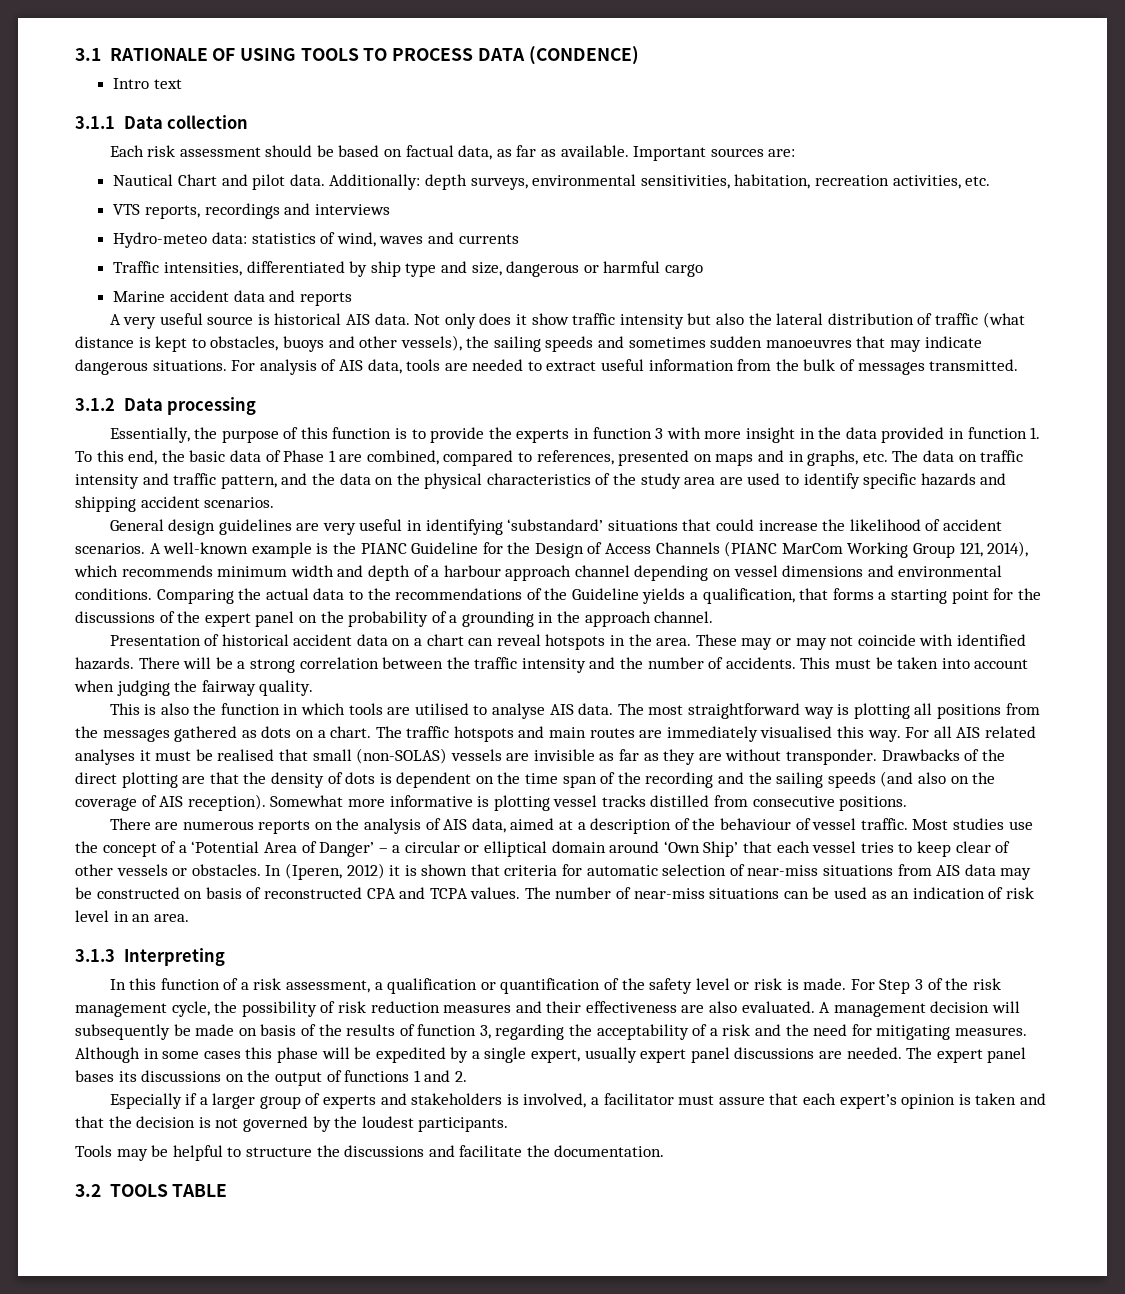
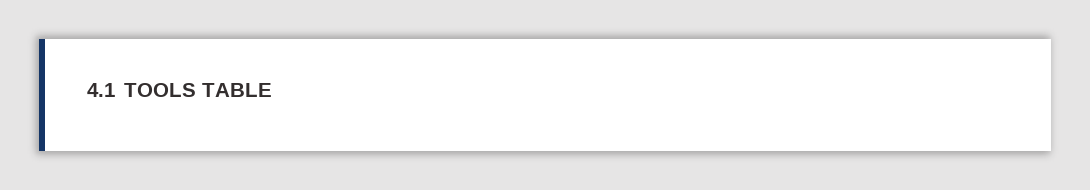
- 3.1 RATIONALE OF USING TOOLS TO PROCESS DATA (CONDENCE)
- Intro text
- 3.1.1 Data collection
- Each risk assessment should be based on factual data, as far as available. Important sources are:
- Nautical Chart and pilot data. Additionally: depth surveys, environmental sensitivities, habitation, recreation activities, etc.
- VTS reports, recordings and interviews
- Hydro-meteo data: statistics of wind, waves and currents
- Traffic intensities, differentiated by ship type and size, dangerous or harmful cargo
- Marine accident data and reports
- A very useful source is historical AIS data. Not only does it show traffic intensity but also the lateral distribution of traffic (what distance is kept to obstacles, buoys and other vessels), the sailing speeds and sometimes sudden manoeuvres that may indicate dangerous situations. For analysis of AIS data, tools are needed to extract useful information from the bulk of messages transmitted.
- 3.1.2 Data processing
- Essentially, the purpose of this function is to provide the experts in function 3 with more insight in the data provided in function 1. To this end, the basic data of Phase 1 are combined, compared to references, presented on maps and in graphs, etc. The data on traffic intensity and traffic pattern, and the data on the physical characteristics of the study area are used to identify specific hazards and shipping accident scenarios.
- General design guidelines are very useful in identifying ‘substandard’ situations that could increase the likelihood of accident scenarios. A well-known example is the PIANC Guideline for the Design of Access Channels (PIANC MarCom Working Group 121, 2014), which recommends minimum width and depth of a harbour approach channel depending on vessel dimensions and environmental conditions. Comparing the actual data to the recommendations of the Guideline yields a qualification, that forms a starting point for the discussions of the expert panel on the probability of a grounding in the approach channel.
- Presentation of historical accident data on a chart can reveal hotspots in the area. These may or may not coincide with identified hazards. There will be a strong correlation between the traffic intensity and the number of accidents. This must be taken into account when judging the fairway quality.
- This is also the function in which tools are utilised to analyse AIS data. The most straightforward way is plotting all positions from the messages gathered as dots on a chart. The traffic hotspots and main routes are immediately visualised this way. For all AIS related analyses it must be realised that small (non-SOLAS) vessels are invisible as far as they are without transponder. Drawbacks of the direct plotting are that the density of dots is dependent on the time span of the recording and the sailing speeds (and also on the coverage of AIS reception). Somewhat more informative is plotting vessel tracks distilled from consecutive positions.
- There are numerous reports on the analysis of AIS data, aimed at a description of the behaviour of vessel traffic. Most studies use the concept of a ‘Potential Area of Danger’ – a circular or elliptical domain around ‘Own Ship’ that each vessel tries to keep clear of other vessels or obstacles. In (Iperen, 2012) it is shown that criteria for automatic selection of near-miss situations from AIS data may be constructed on basis of reconstructed CPA and TCPA values. The number of near-miss situations can be used as an indication of risk level in an area.
- 3.1.3 Interpreting
- In this function of a risk assessment, a qualification or quantification of the safety level or risk is made. For Step 3 of the risk management cycle, the possibility of risk reduction measures and their effectiveness are also evaluated. A management decision will subsequently be made on basis of the results of function 3, regarding the acceptability of a risk and the need for mitigating measures. Although in some cases this phase will be expedited by a single expert, usually expert panel discussions are needed. The expert panel bases its discussions on the output of functions 1 and 2.
- Especially if a larger group of experts and stakeholders is involved, a facilitator must assure that each expert’s opinion is taken and that the decision is not governed by the loudest participants.
- Tools may be helpful to structure the discussions and facilitate the documentation.
- 3.2 TOOLS TABLE
+ 4.1 TOOLS TABLE

